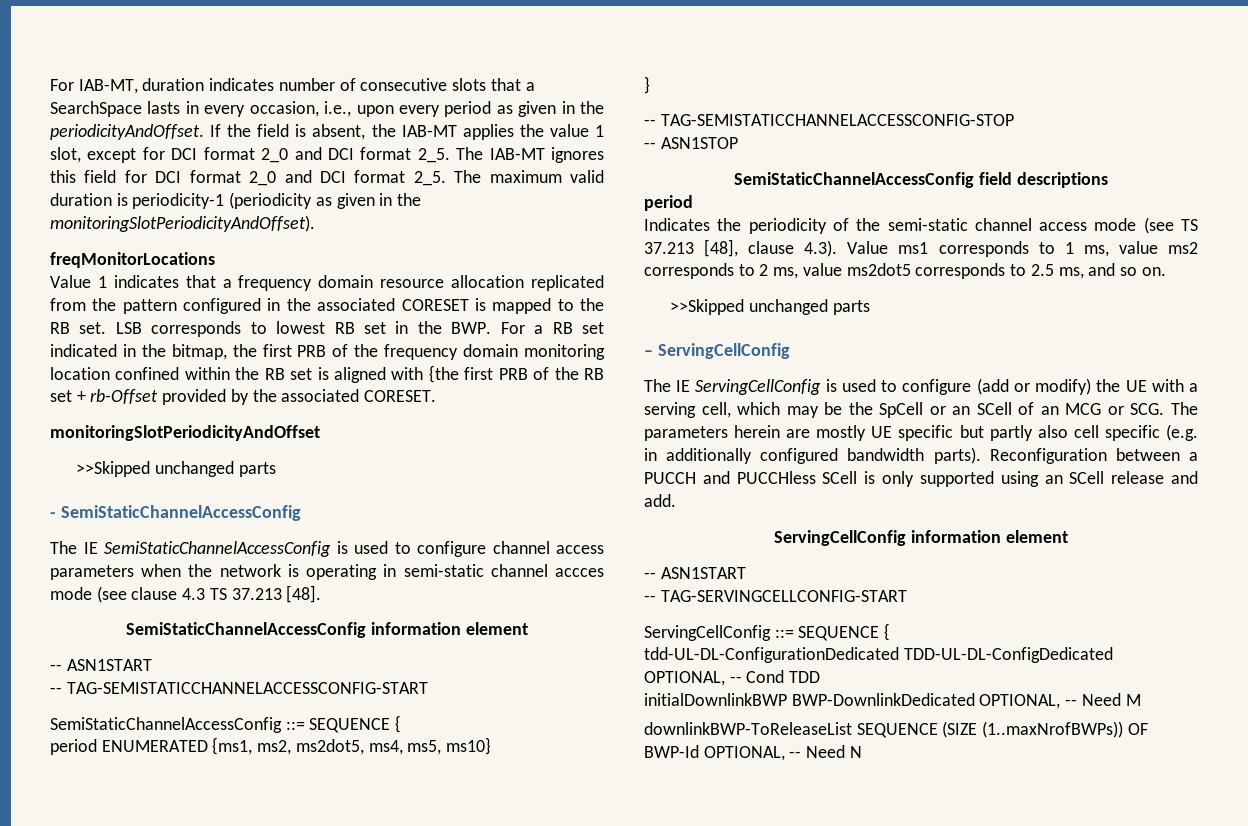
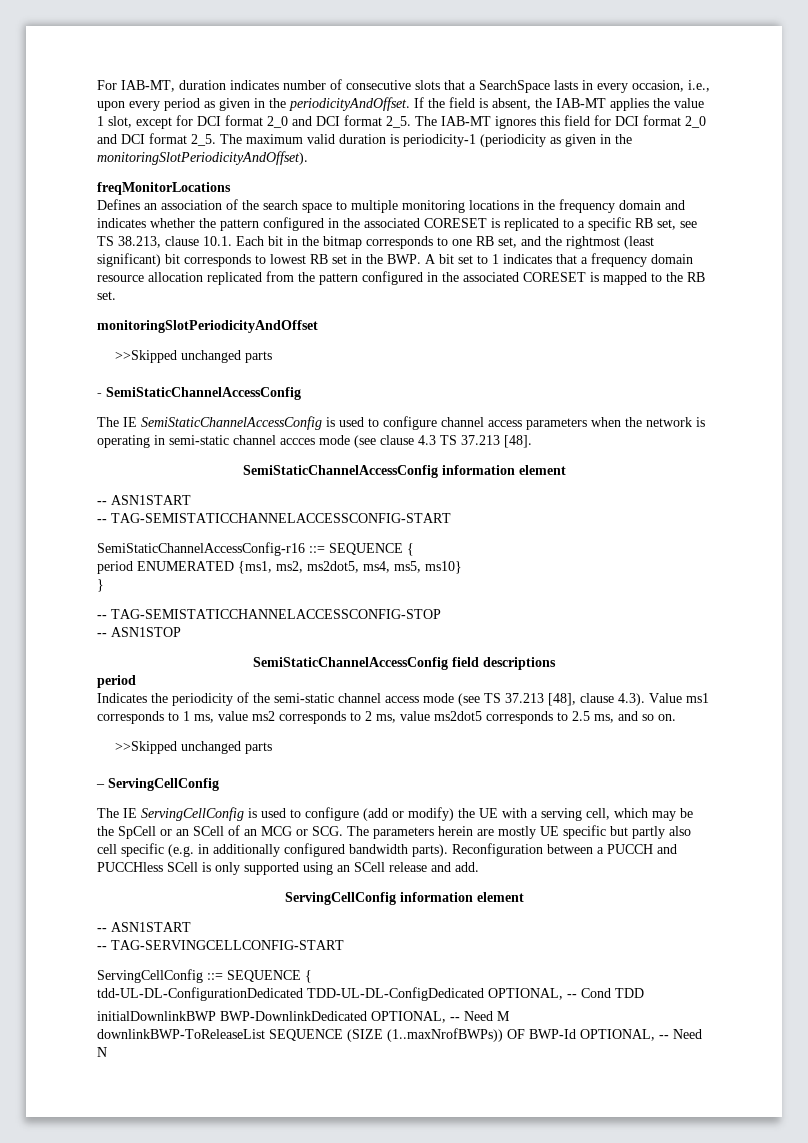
- Value 1 indicates that a frequency domain resource allocation replicated from the pattern configured in the associated CORESET is mapped to the RB set. LSB corresponds to lowest RB set in the BWP. For a RB set indicated in the bitmap, the first PRB of the frequency domain monitoring location confined within the RB set is aligned with {the first PRB of the RB set + rb-Offset provided by the associated CORESET.
+ Defines an association of the search space to multiple monitoring locations in the frequency domain and indicates whether the pattern configured in the associated CORESET is replicated to a specific RB set, see TS 38.213, clause 10.1. Each bit in the bitmap corresponds to one RB set, and the rightmost (least significant) bit corresponds to lowest RB set in the BWP. A bit set to 1 indicates that a frequency domain resource allocation replicated from the pattern configured in the associated CORESET is mapped to the RB set.
- SemiStaticChannelAccessConfig ::= SEQUENCE {
+ SemiStaticChannelAccessConfig-r16 ::= SEQUENCE {

